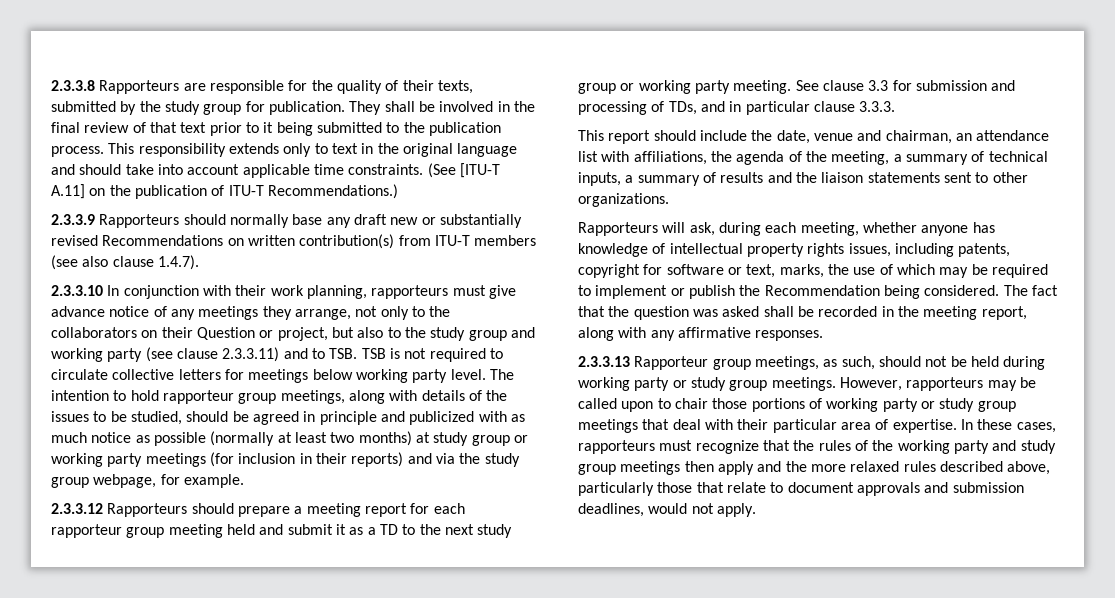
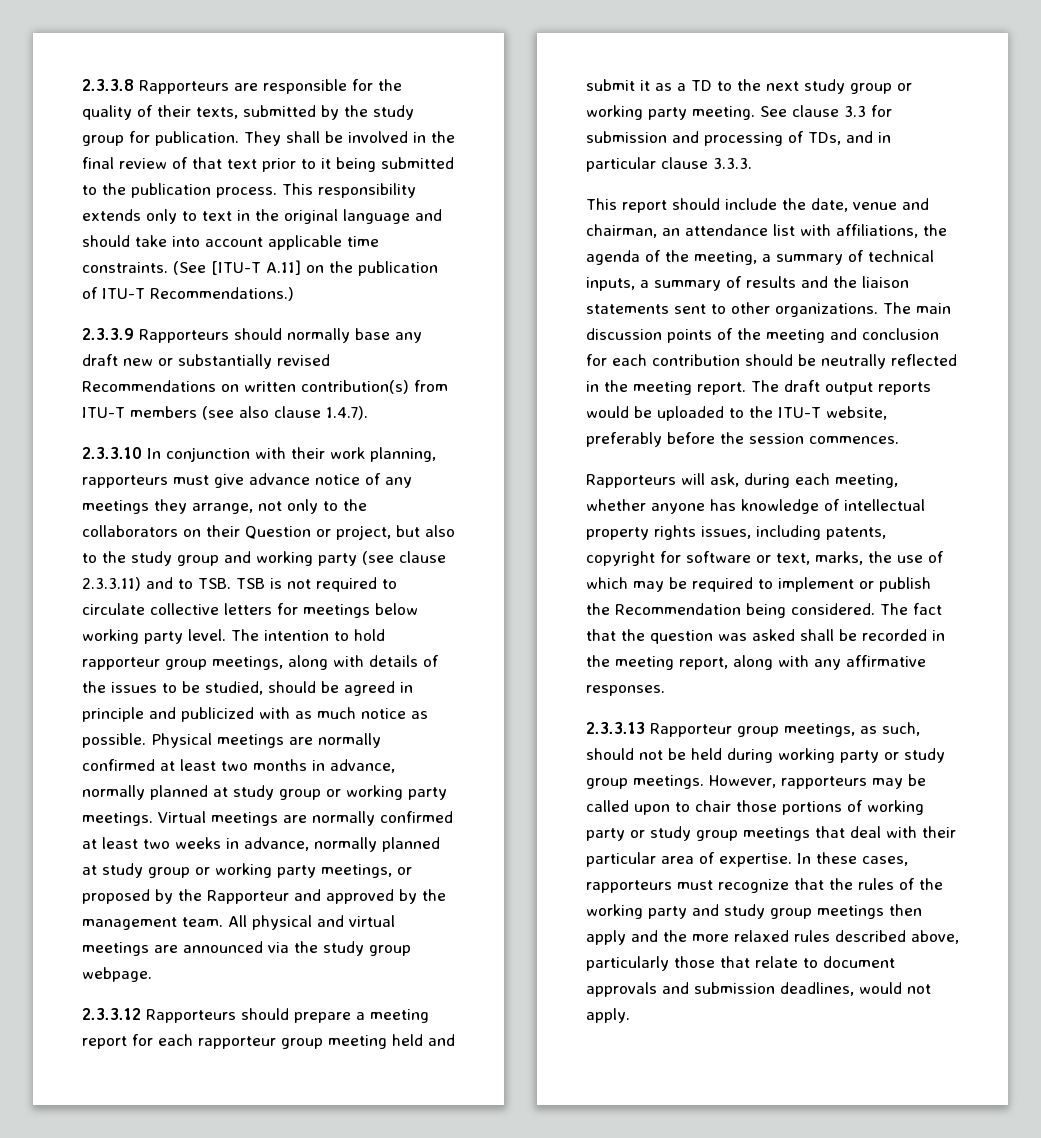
- The intention to hold rapporteur group meetings, along with details of the issues to be studied, should be agreed in principle and publicized with as much notice as possible (normally at least two months) at study group or working party meetings (for inclusion in their reports) and via the study group webpage, for example.
+ The intention to hold rapporteur group meetings, along with details of the issues to be studied, should be agreed in principle and publicized with as much notice as possible. Physical meetings are normally confirmed at least two months in advance, normally planned at study group or working party meetings. Virtual meetings are normally confirmed at least two weeks in advance, normally planned at study group or working party meetings, or proposed by the Rapporteur and approved by the management team. All physical and virtual meetings are announced via the study group webpage.
+ The main discussion points of the meeting and conclusion for each contribution should be neutrally reflected in the meeting report. The draft output reports would be uploaded to the ITU-T website, preferably before the session commences.

